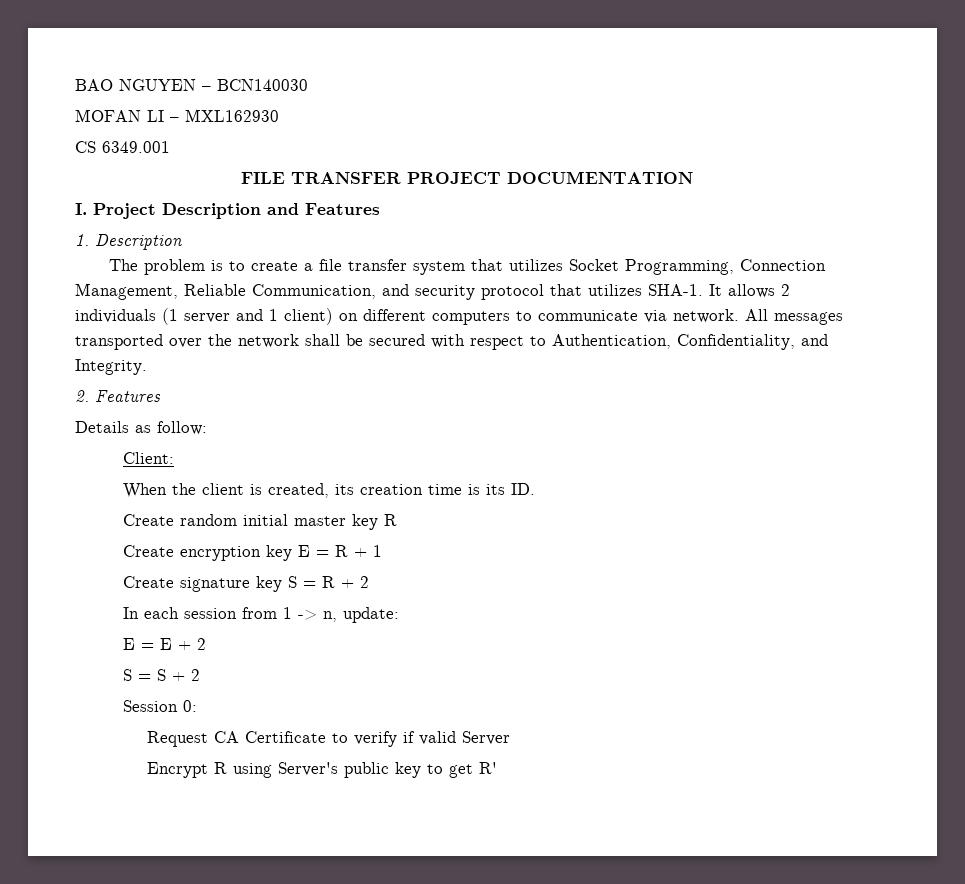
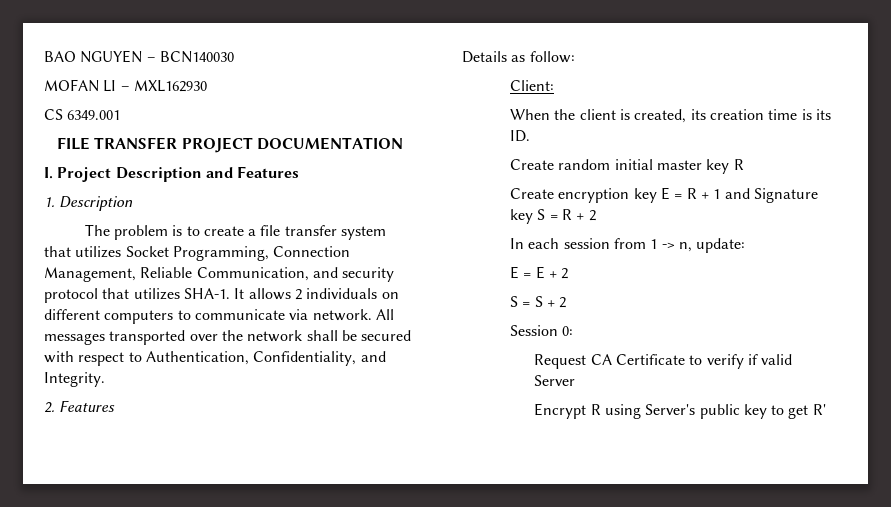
- It allows 2 individuals (1 server and 1 client) on different computers to communicate via network.
+ It allows 2 individuals on different computers to communicate via network.
- Create encryption key E = R + 1
- Create signature key S = R + 2
+ Create encryption key E = R + 1 and Signature key S = R + 2

